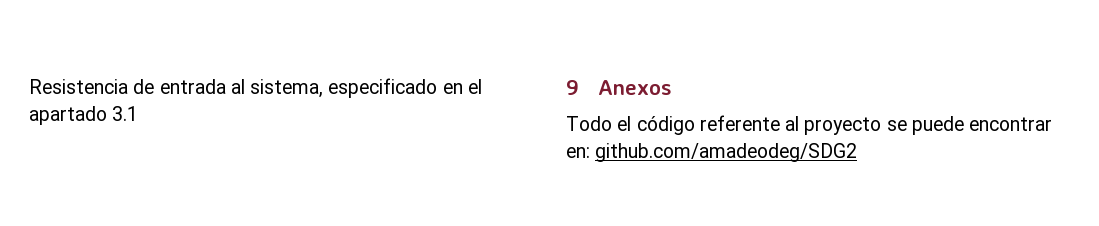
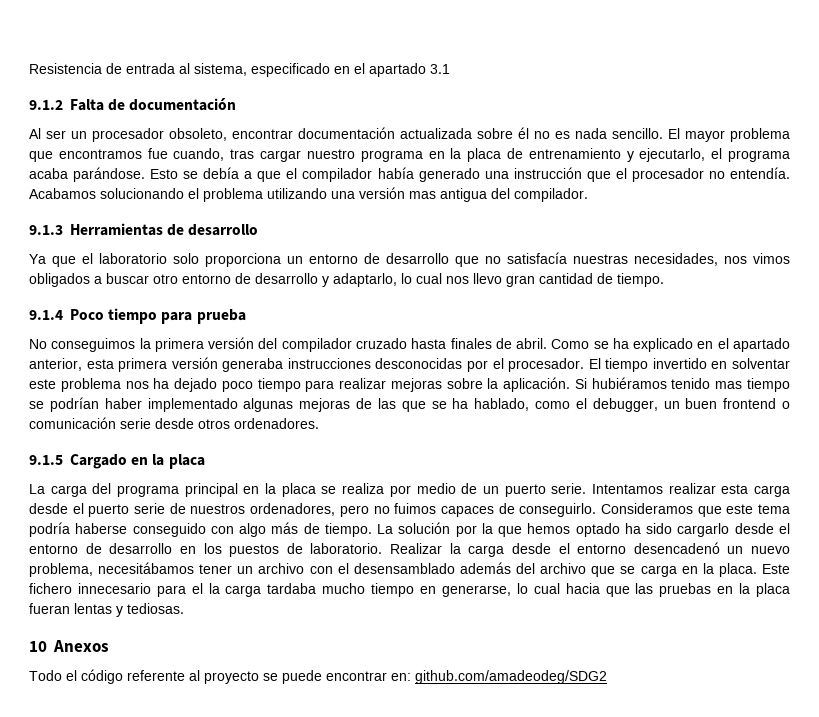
- 9 Anexos
+ 9.1.2 Falta de documentación
+ Al ser un procesador obsoleto, encontrar documentación actualizada sobre él no es nada sencillo. El mayor problema que encontramos fue cuando, tras cargar nuestro programa en la placa de entrenamiento y ejecutarlo, el programa acaba parándose. Esto se debía a que el compilador había generado una instrucción que el procesador no entendía. Acabamos solucionando el problema utilizando una versión mas antigua del compilador.
+ 9.1.3 Herramientas de desarrollo
+ Ya que el laboratorio solo proporciona un entorno de desarrollo que no satisfacía nuestras necesidades, nos vimos obligados a buscar otro entorno de desarrollo y adaptarlo, lo cual nos llevo gran cantidad de tiempo.
+ 9.1.4 Poco tiempo para prueba
+ No conseguimos la primera versión del compilador cruzado hasta finales de abril. Como se ha explicado en el apartado anterior, esta primera versión generaba instrucciones desconocidas por el procesador. El tiempo invertido en solventar este problema nos ha dejado poco tiempo para realizar mejoras sobre la aplicación. Si hubiéramos tenido mas tiempo se podrían haber implementado algunas mejoras de las que se ha hablado, como el debugger, un buen frontend o comunicación serie desde otros ordenadores.
+ 9.1.5 Cargado en la placa
+ La carga del programa principal en la placa se realiza por medio de un puerto serie. Intentamos realizar esta carga desde el puerto serie de nuestros ordenadores, pero no fuimos capaces de conseguirlo. Consideramos que este tema podría haberse conseguido con algo más de tiempo. La solución por la que hemos optado ha sido cargarlo desde el entorno de desarrollo en los puestos de laboratorio. Realizar la carga desde el entorno desencadenó un nuevo problema, necesitábamos tener un archivo con el desensamblado además del archivo que se carga en la placa. Este fichero innecesario para el la carga tardaba mucho tiempo en generarse, lo cual hacia que las pruebas en la placa fueran lentas y tediosas.
+ 10 Anexos

